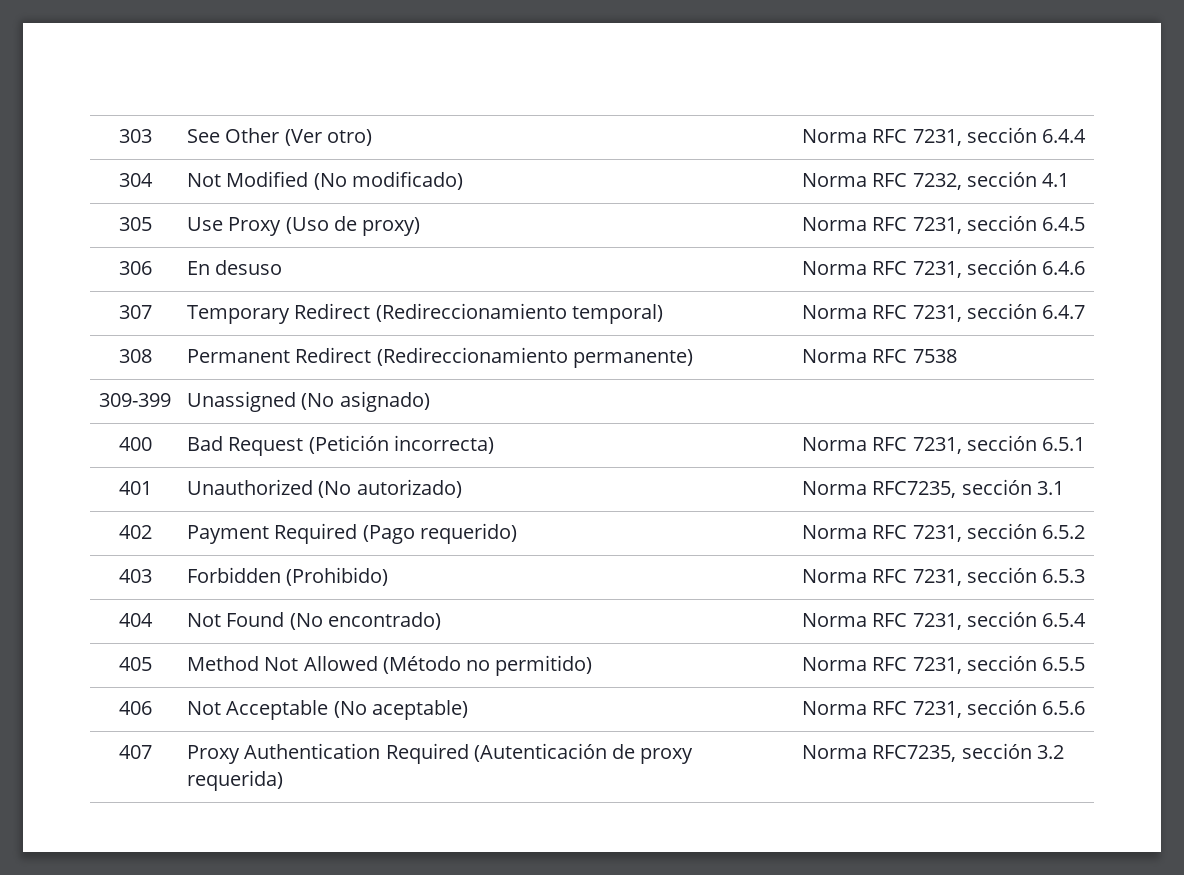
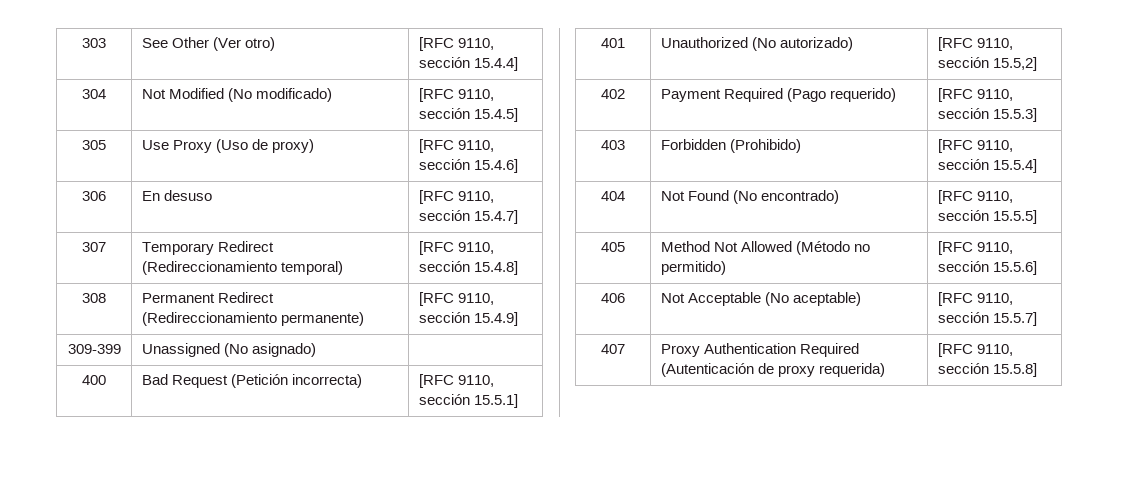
- 303 | See Other (Ver otro) | Norma RFC 7231, sección 6.4.4
+ 303 | See Other (Ver otro) | [RFC 9110, sección 15.4.4]
- 304 | Not Modified (No modificado) | Norma RFC 7232, sección 4.1
+ 304 | Not Modified (No modificado) | [RFC 9110, sección 15.4.5]
- 305 | Use Proxy (Uso de proxy) | Norma RFC 7231, sección 6.4.5
- 306 | En desuso | Norma RFC 7231, sección 6.4.6
+ 305 | Use Proxy (Uso de proxy) | [RFC 9110, sección 15.4.6]
+ 306 | En desuso | [RFC 9110, sección 15.4.7]
- 307 | Temporary Redirect (Redireccionamiento temporal) | Norma RFC 7231, sección 6.4.7
+ 307 | Temporary Redirect (Redireccionamiento temporal) | [RFC 9110, sección 15.4.8]
- 308 | Permanent Redirect (Redireccionamiento permanente) | Norma RFC 7538
+ 308 | Permanent Redirect (Redireccionamiento permanente) | [RFC 9110, sección 15.4.9]
- 400 | Bad Request (Petición incorrecta) | Norma RFC 7231, sección 6.5.1
+ 400 | Bad Request (Petición incorrecta) | [RFC 9110, sección 15.5.1]
- 401 | Unauthorized (No autorizado) | Norma RFC7235, sección 3.1
+ 401 | Unauthorized (No autorizado) | [RFC 9110, sección 15.5,2]
- 402 | Payment Required (Pago requerido) | Norma RFC 7231, sección 6.5.2
- 403 | Forbidden (Prohibido) | Norma RFC 7231, sección 6.5.3
+ 402 | Payment Required (Pago requerido) | [RFC 9110, sección 15.5.3]
+ 403 | Forbidden (Prohibido) | [RFC 9110, sección 15.5.4]
- 404 | Not Found (No encontrado) | Norma RFC 7231, sección 6.5.4
+ 404 | Not Found (No encontrado) | [RFC 9110, sección 15.5.5]
- 405 | Method Not Allowed (Método no permitido) | Norma RFC 7231, sección 6.5.5
+ 405 | Method Not Allowed (Método no permitido) | [RFC 9110, sección 15.5.6]
- 406 | Not Acceptable (No aceptable) | Norma RFC 7231, sección 6.5.6
+ 406 | Not Acceptable (No aceptable) | [RFC 9110, sección 15.5.7]
- 407 | Proxy Authentication Required (Autenticación de proxy requerida) | Norma RFC7235, sección 3.2
+ 407 | Proxy Authentication Required (Autenticación de proxy requerida) | [RFC 9110, sección 15.5.8]

